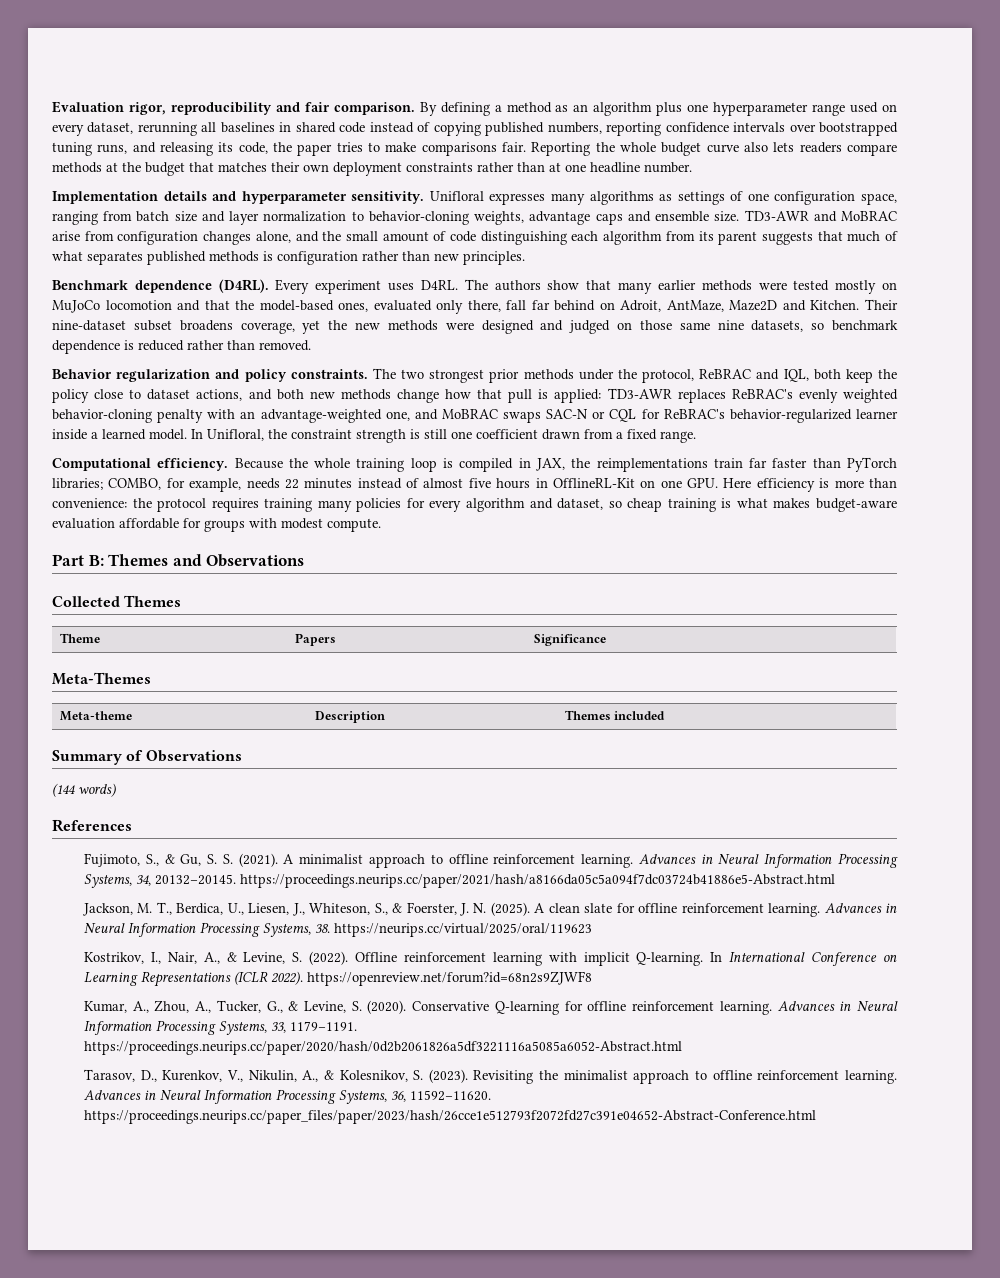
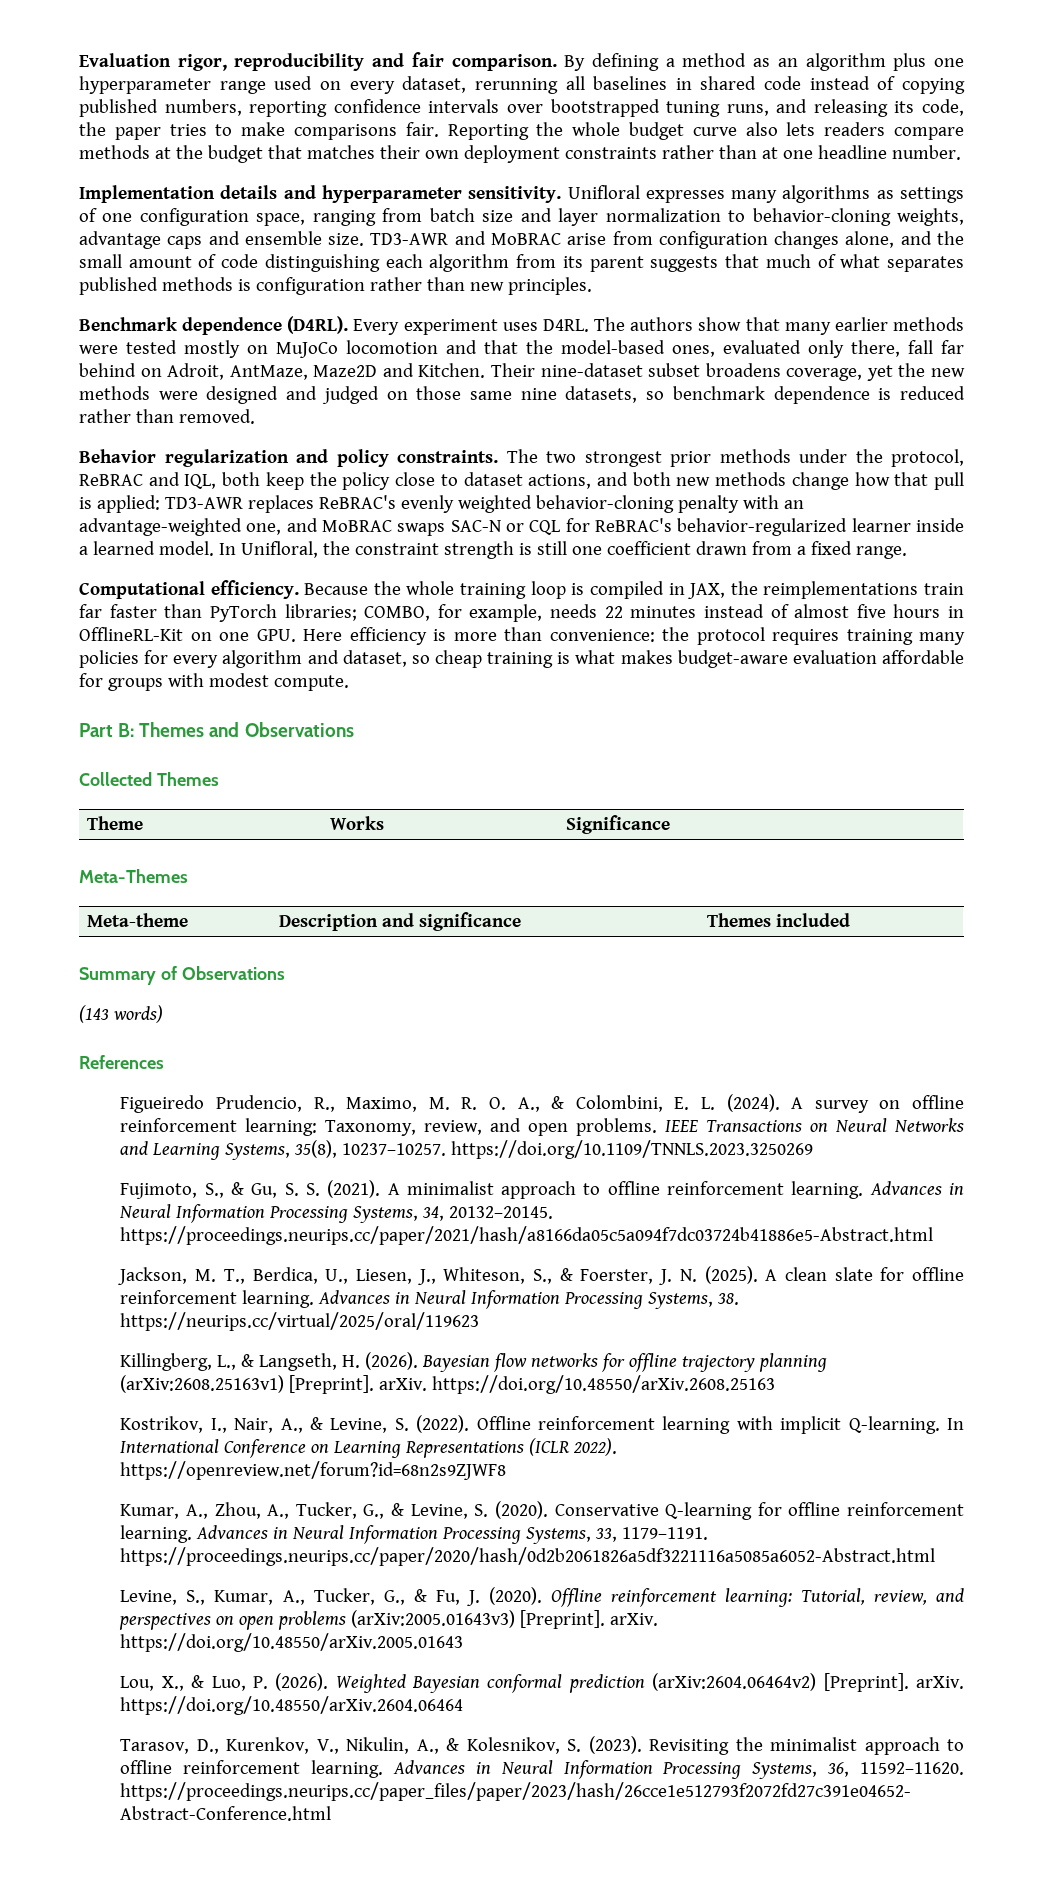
- Theme | Papers | Significance
+ Theme | Works | Significance
- Meta-theme | Description | Themes included
+ Meta-theme | Description and significance | Themes included
- (144 words)
+ (143 words)
+ Figueiredo Prudencio, R., Maximo, M. R. O. A., & Colombini, E. L. (2024). A survey on offline reinforcement learning: Taxonomy, review, and open problems. IEEE Transactions on Neural Networks and Learning Systems, 35(8), 10237–10257. https://doi.org/10.1109/TNNLS.2023.3250269
+ Killingberg, L., & Langseth, H. (2026). Bayesian flow networks for offline trajectory planning (arXiv:2608.25163v1) [Preprint]. arXiv. https://doi.org/10.48550/arXiv.2608.25163
+ Levine, S., Kumar, A., Tucker, G., & Fu, J. (2020). Offline reinforcement learning: Tutorial, review, and perspectives on open problems (arXiv:2005.01643v3) [Preprint]. arXiv. https://doi.org/10.48550/arXiv.2005.01643
+ Lou, X., & Luo, P. (2026). Weighted Bayesian conformal prediction (arXiv:2604.06464v2) [Preprint]. arXiv. https://doi.org/10.48550/arXiv.2604.06464

